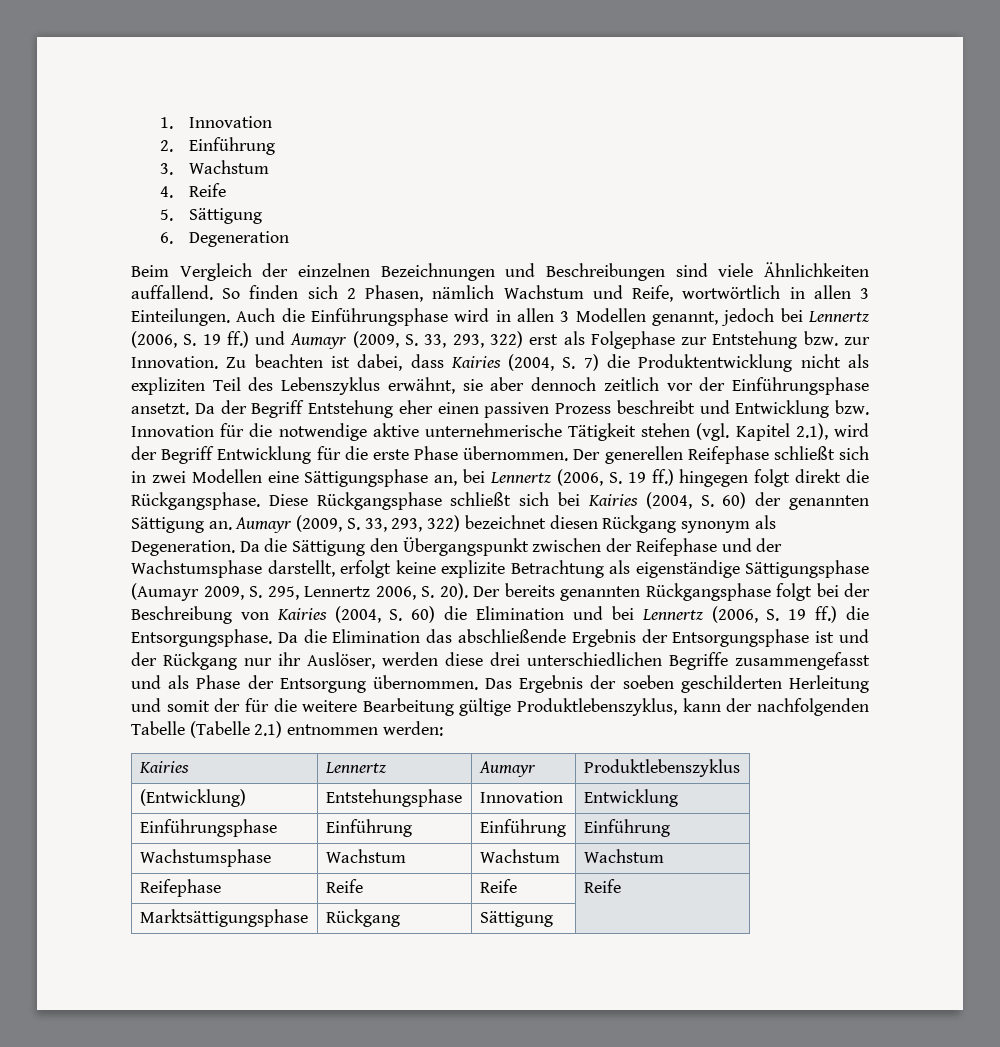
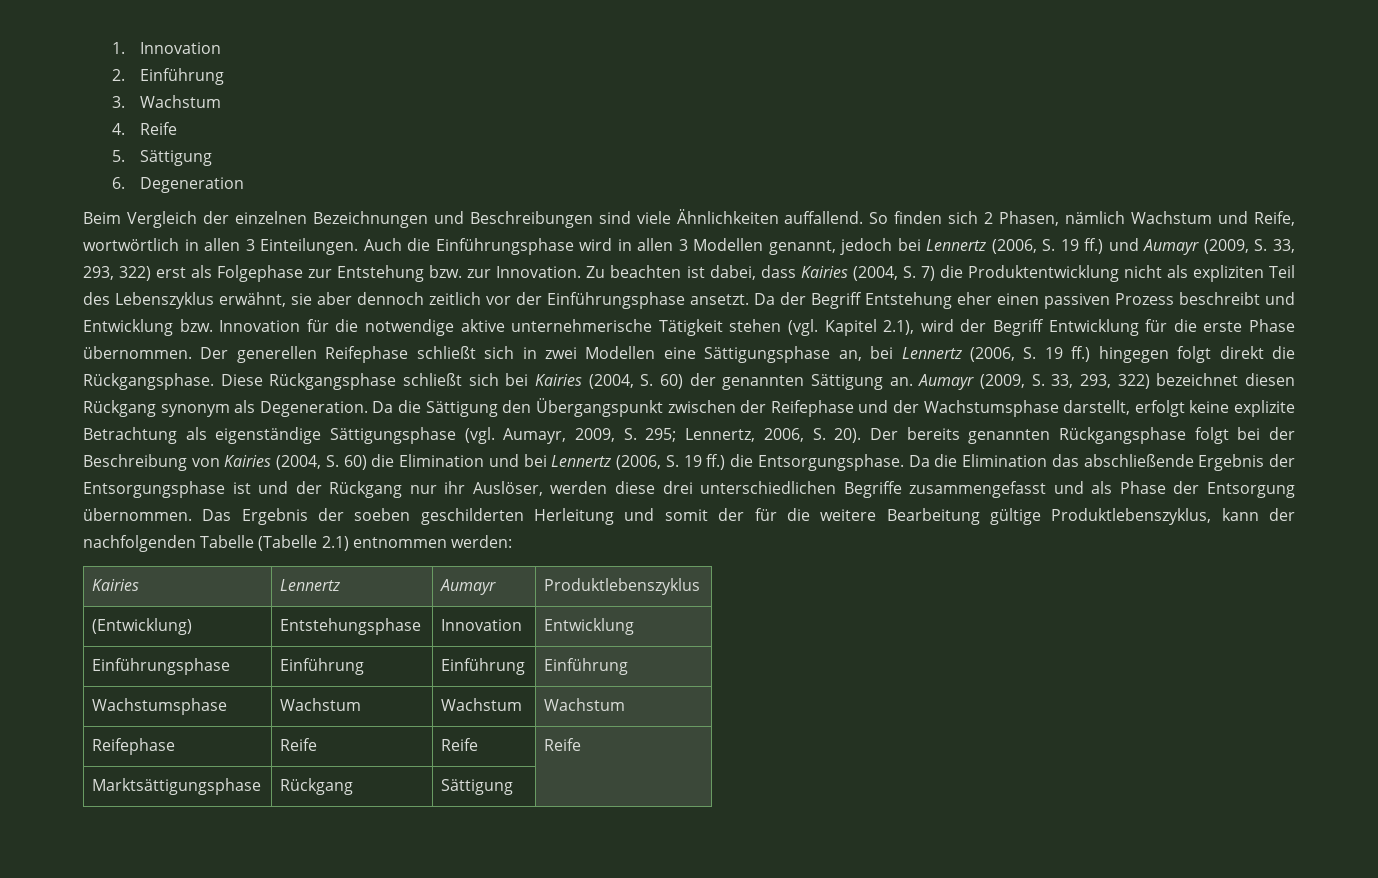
- Da die Sättigung den Übergangspunkt zwischen der Reifephase und der Wachstumsphase darstellt, erfolgt keine explizite Betrachtung als eigenständige Sättigungsphase (Aumayr 2009, S. 295, Lennertz 2006, S. 20).
+ Da die Sättigung den Übergangspunkt zwischen der Reifephase und der Wachstumsphase darstellt, erfolgt keine explizite Betrachtung als eigenständige Sättigungsphase (vgl. Aumayr, 2009, S. 295; Lennertz, 2006, S. 20).

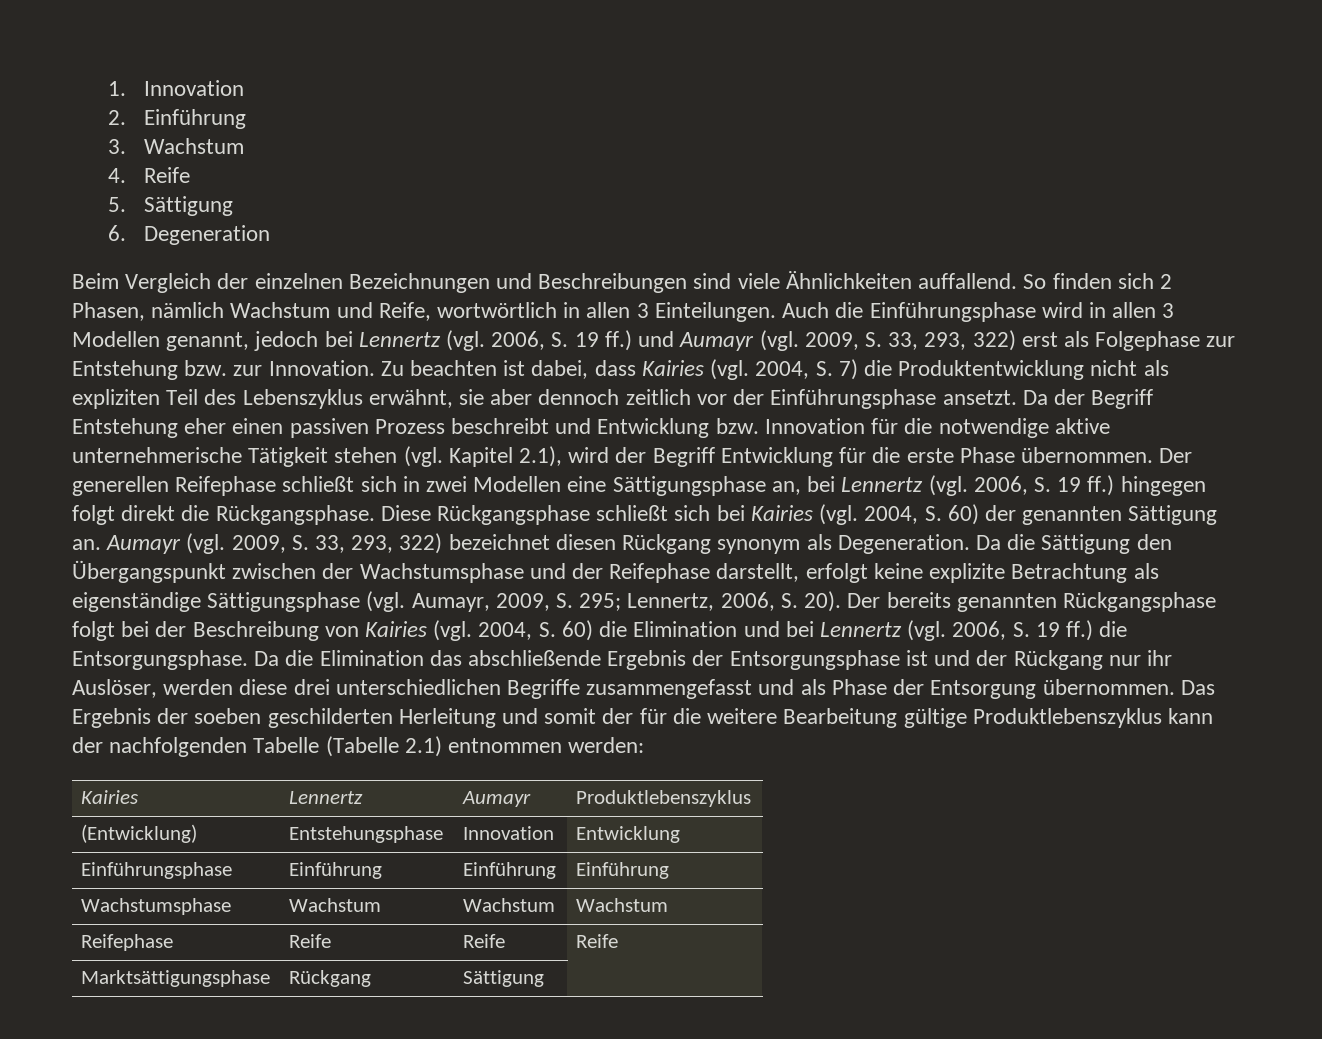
- Auch die Einführungsphase wird in allen 3 Modellen genannt, jedoch bei Lennertz (2006, S. 19 ff.) und Aumayr (2009, S. 33, 293, 322) erst als Folgephase zur Entstehung bzw. zur Innovation.
+ Auch die Einführungsphase wird in allen 3 Modellen genannt, jedoch bei Lennertz (vgl. 2006, S. 19 ff.) und Aumayr (vgl. 2009, S. 33, 293, 322) erst als Folgephase zur Entstehung bzw. zur Innovation.
- Zu beachten ist dabei, dass Kairies (2004, S. 7) die Produktentwicklung nicht als expliziten Teil des Lebenszyklus erwähnt, sie aber dennoch zeitlich vor der Einführungsphase ansetzt.
+ Zu beachten ist dabei, dass Kairies (vgl. 2004, S. 7) die Produktentwicklung nicht als expliziten Teil des Lebenszyklus erwähnt, sie aber dennoch zeitlich vor der Einführungsphase ansetzt.
- Der generellen Reifephase schließt sich in zwei Modellen eine Sättigungsphase an, bei Lennertz (2006, S. 19 ff.) hingegen folgt direkt die Rückgangsphase.
+ Der generellen Reifephase schließt sich in zwei Modellen eine Sättigungsphase an, bei Lennertz (vgl. 2006, S. 19 ff.) hingegen folgt direkt die Rückgangsphase.
- Diese Rückgangsphase schließt sich bei Kairies (2004, S. 60) der genannten Sättigung an.
+ Diese Rückgangsphase schließt sich bei Kairies (vgl. 2004, S. 60) der genannten Sättigung an.
- Aumayr (2009, S. 33, 293, 322) bezeichnet diesen Rückgang synonym als Degeneration.
+ Aumayr (vgl. 2009, S. 33, 293, 322) bezeichnet diesen Rückgang synonym als Degeneration.
- Da die Sättigung den Übergangspunkt zwischen der Reifephase und der Wachstumsphase darstellt, erfolgt keine explizite Betrachtung als eigenständige Sättigungsphase (vgl. Aumayr, 2009, S. 295; Lennertz, 2006, S. 20).
+ Da die Sättigung den Übergangspunkt zwischen der Wachstumsphase und der Reifephase darstellt, erfolgt keine explizite Betrachtung als eigenständige Sättigungsphase (vgl. Aumayr, 2009, S. 295; Lennertz, 2006, S. 20).
- Der bereits genannten Rückgangsphase folgt bei der Beschreibung von Kairies (2004, S. 60) die Elimination und bei Lennertz (2006, S. 19 ff.) die Entsorgungsphase.
+ Der bereits genannten Rückgangsphase folgt bei der Beschreibung von Kairies (vgl. 2004, S. 60) die Elimination und bei Lennertz (vgl. 2006, S. 19 ff.) die Entsorgungsphase.
- Das Ergebnis der soeben geschilderten Herleitung und somit der für die weitere Bearbeitung gültige Produktlebenszyklus, kann der nachfolgenden Tabelle (Tabelle 2.1) entnommen werden:
+ Das Ergebnis der soeben geschilderten Herleitung und somit der für die weitere Bearbeitung gültige Produktlebenszyklus kann der nachfolgenden Tabelle (Tabelle 2.1) entnommen werden:

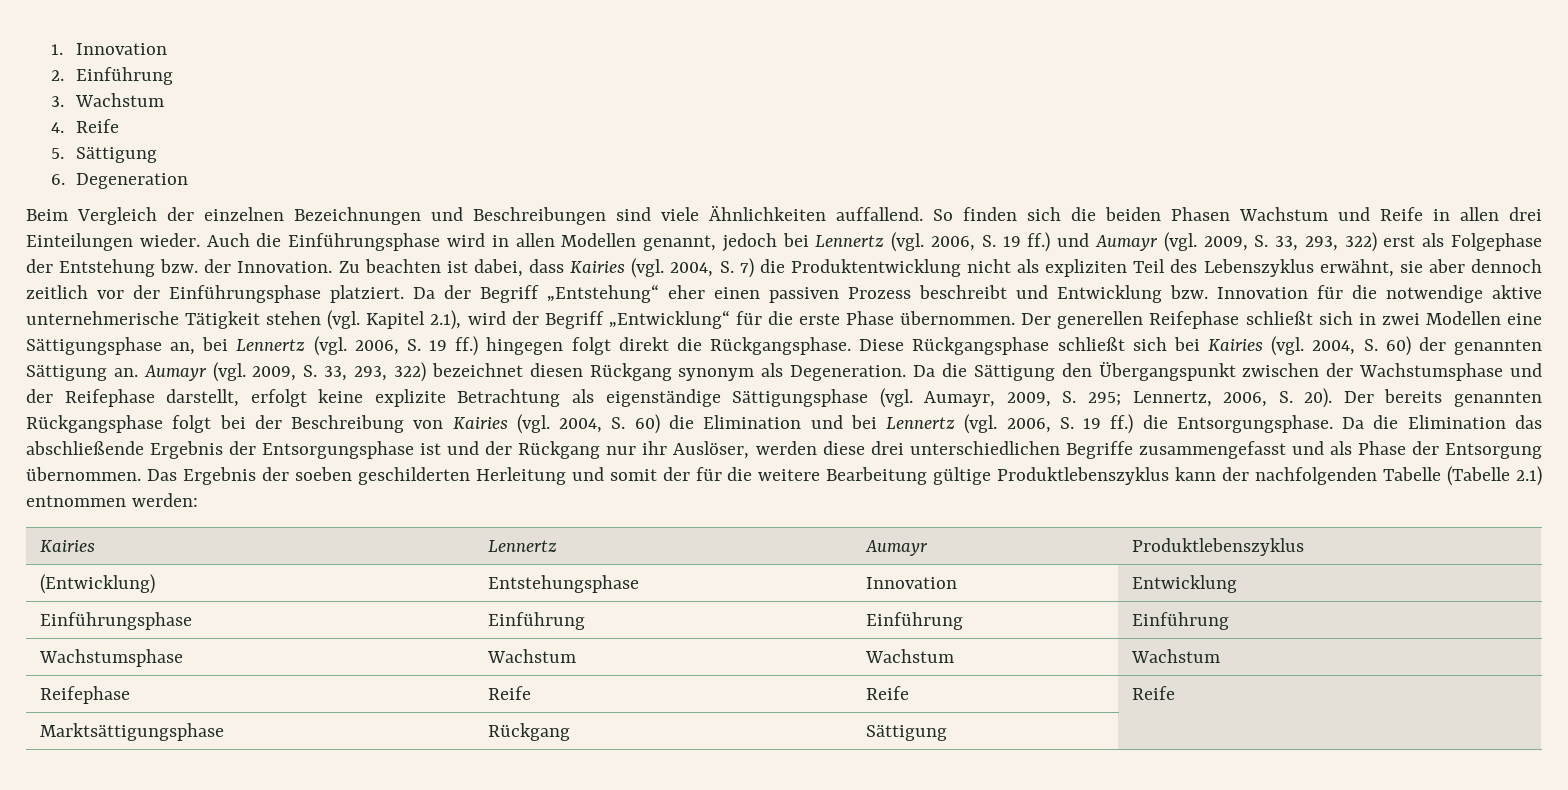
- So finden sich 2 Phasen, nämlich Wachstum und Reife, wortwörtlich in allen 3 Einteilungen.
+ So finden sich die beiden Phasen Wachstum und Reife in allen drei Einteilungen wieder.
- Auch die Einführungsphase wird in allen 3 Modellen genannt, jedoch bei Lennertz (vgl. 2006, S. 19 ff.) und Aumayr (vgl. 2009, S. 33, 293, 322) erst als Folgephase zur Entstehung bzw. zur Innovation.
+ Auch die Einführungsphase wird in allen Modellen genannt, jedoch bei Lennertz (vgl. 2006, S. 19 ff.) und Aumayr (vgl. 2009, S. 33, 293, 322) erst als Folgephase der Entstehung bzw. der Innovation.
- Zu beachten ist dabei, dass Kairies (vgl. 2004, S. 7) die Produktentwicklung nicht als expliziten Teil des Lebenszyklus erwähnt, sie aber dennoch zeitlich vor der Einführungsphase ansetzt.
+ Zu beachten ist dabei, dass Kairies (vgl. 2004, S. 7) die Produktentwicklung nicht als expliziten Teil des Lebenszyklus erwähnt, sie aber dennoch zeitlich vor der Einführungsphase platziert.
- Da der Begriff Entstehung eher einen passiven Prozess beschreibt und Entwicklung bzw. Innovation für die notwendige aktive unternehmerische Tätigkeit stehen (vgl. Kapitel 2.1), wird der Begriff Entwicklung für die erste Phase übernommen.
+ Da der Begriff „Entstehung“ eher einen passiven Prozess beschreibt und Entwicklung bzw. Innovation für die notwendige aktive unternehmerische Tätigkeit stehen (vgl. Kapitel 2.1), wird der Begriff „Entwicklung“ für die erste Phase übernommen.

